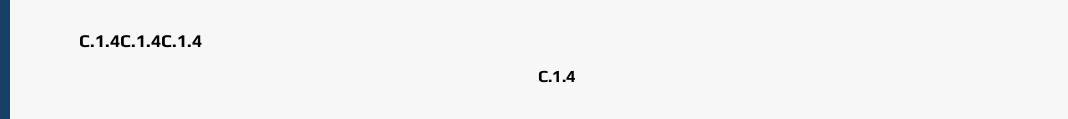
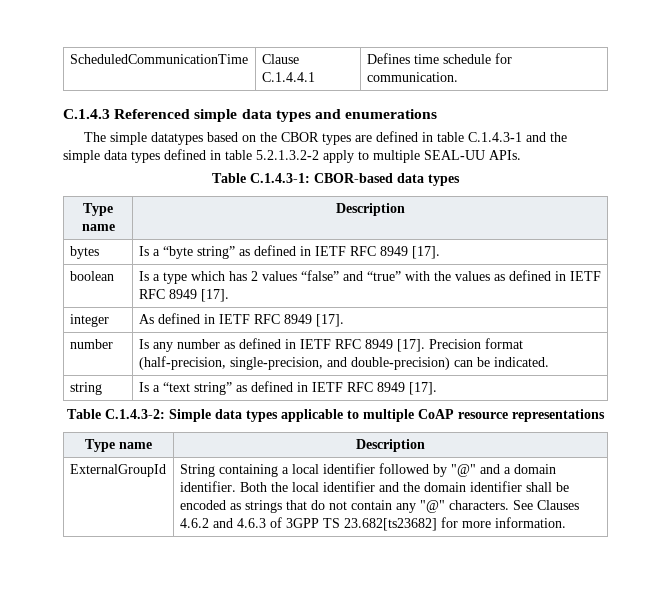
- C.1.4C.1.4C.1.4
- C.1.4
+ ScheduledCommunicationTime | Clause C.1.4.4.1 | Defines time schedule for communication.
+ C.1.4.3 Referenced simple data types and enumerations
+ The simple datatypes based on the CBOR types are defined in table C.1.4.3-1 and the simple data types defined in table 5.2.1.3.2-2 apply to multiple SEAL-UU APIs.
+ Table C.1.4.3-1: CBOR-based data types
+ Type name | Description
+ bytes | Is a “byte string” as defined in IETF RFC 8949 [17].
+ boolean | Is a type which has 2 values “false” and “true” with the values as defined in IETF RFC 8949 [17].
+ integer | As defined in IETF RFC 8949 [17].
+ number | Is any number as defined in IETF RFC 8949 [17]. Precision format (half-precision, single-precision, and double-precision) can be indicated.
+ string | Is a “text string” as defined in IETF RFC 8949 [17].
+ Table C.1.4.3-2: Simple data types applicable to multiple CoAP resource representations
+ Type name | Description
+ ExternalGroupId | String containing a local identifier followed by "@" and a domain identifier. Both the local identifier and the domain identifier shall be encoded as strings that do not contain any "@" characters. See Clauses 4.6.2 and 4.6.3 of 3GPP TS 23.682[ts23682] for more information.

